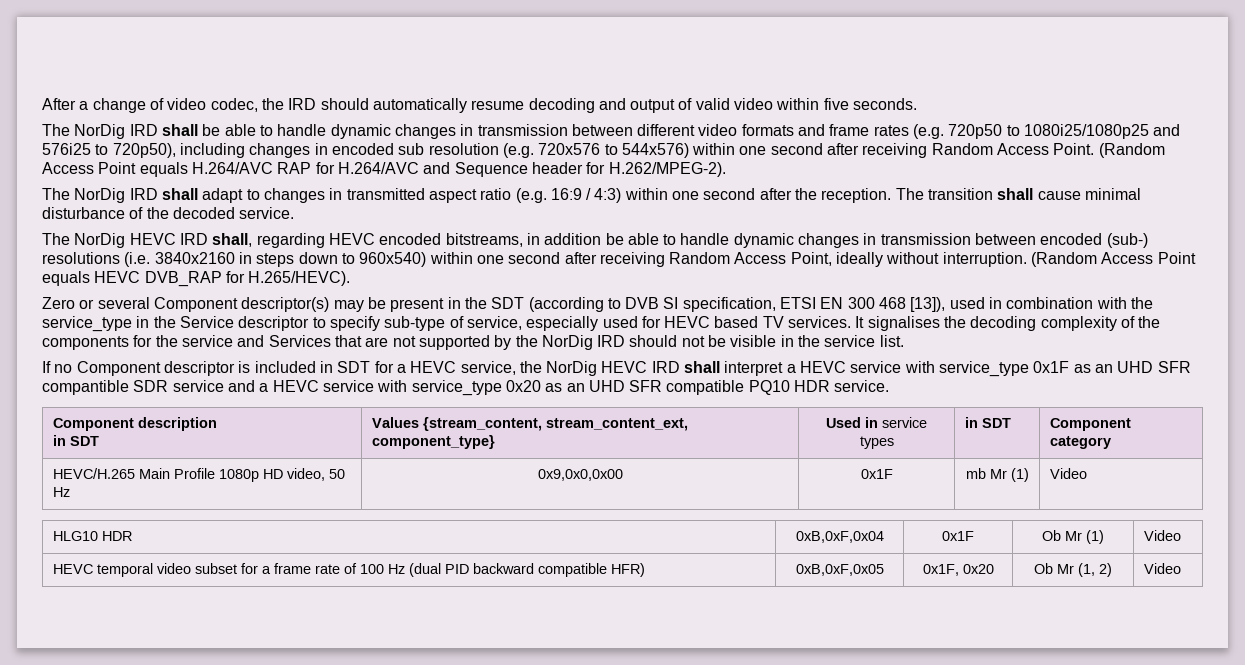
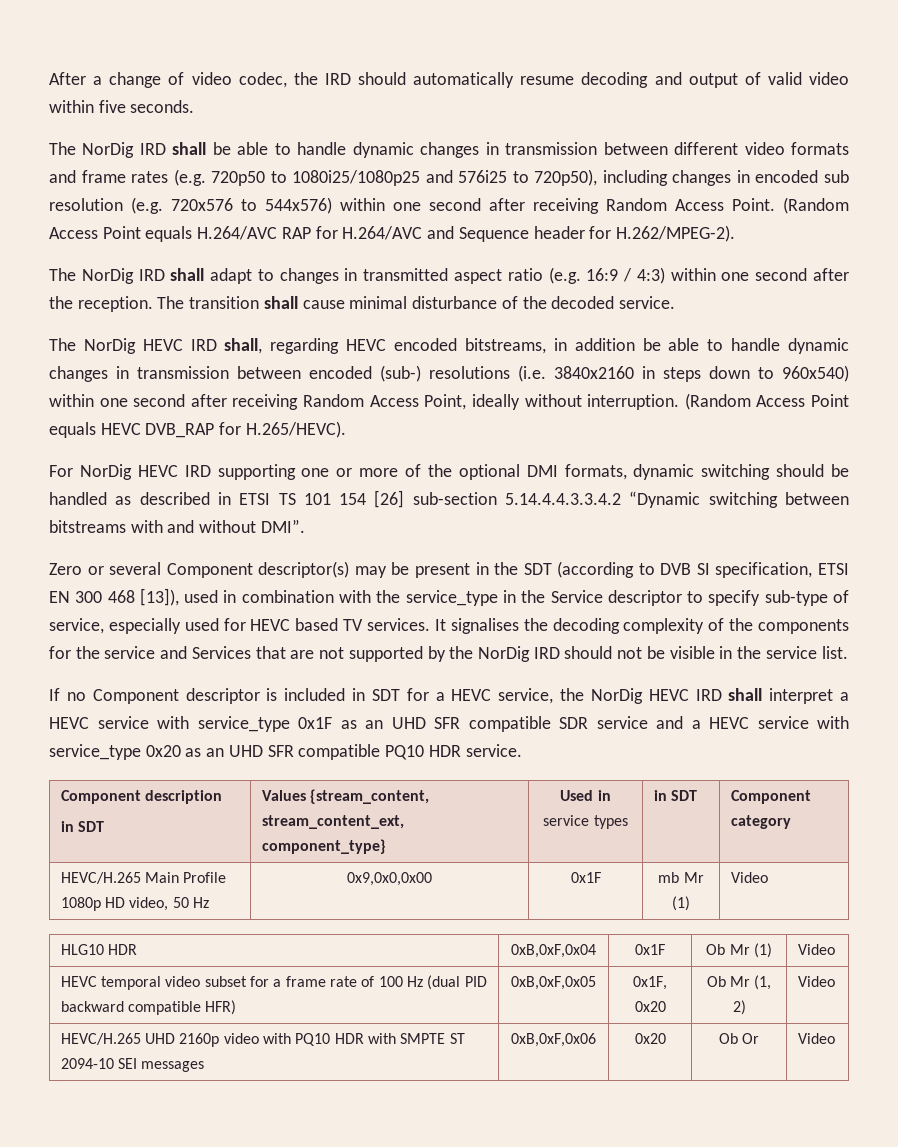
+ For NorDig HEVC IRD supporting one or more of the optional DMI formats, dynamic switching should be handled as described in ETSI TS 101 154 [26] sub-section 5.14.4.4.3.3.4.2 “Dynamic switching between bitstreams with and without DMI”.
- If no Component descriptor is included in SDT for a HEVC service, the NorDig HEVC IRD shall interpret a HEVC service with service_type 0x1F as an UHD SFR compantible SDR service and a HEVC service with service_type 0x20 as an UHD SFR compatible PQ10 HDR service.
+ If no Component descriptor is included in SDT for a HEVC service, the NorDig HEVC IRD shall interpret a HEVC service with service_type 0x1F as an UHD SFR compatible SDR service and a HEVC service with service_type 0x20 as an UHD SFR compatible PQ10 HDR service.
+ HEVC/H.265 UHD 2160p video with PQ10 HDR with SMPTE ST 2094-10 SEI messages | 0xB,0xF,0x06 | 0x20 | Ob Or | Video

